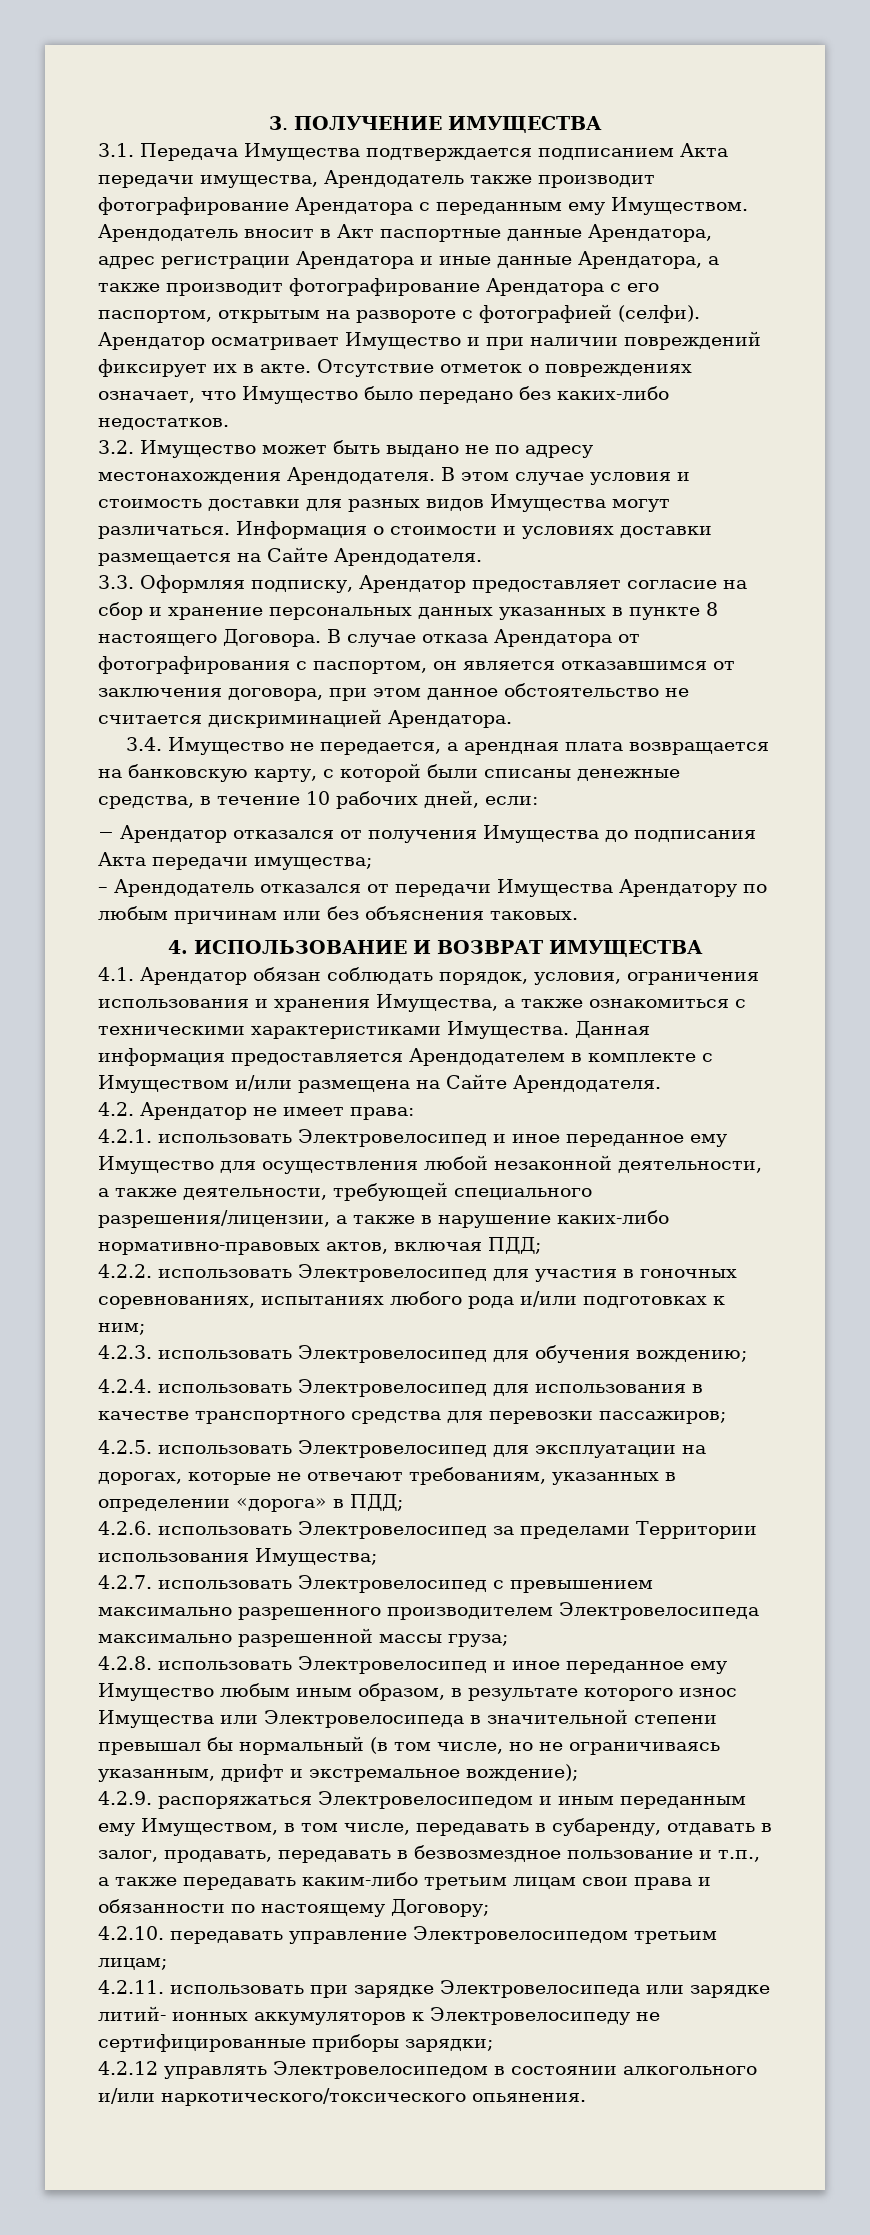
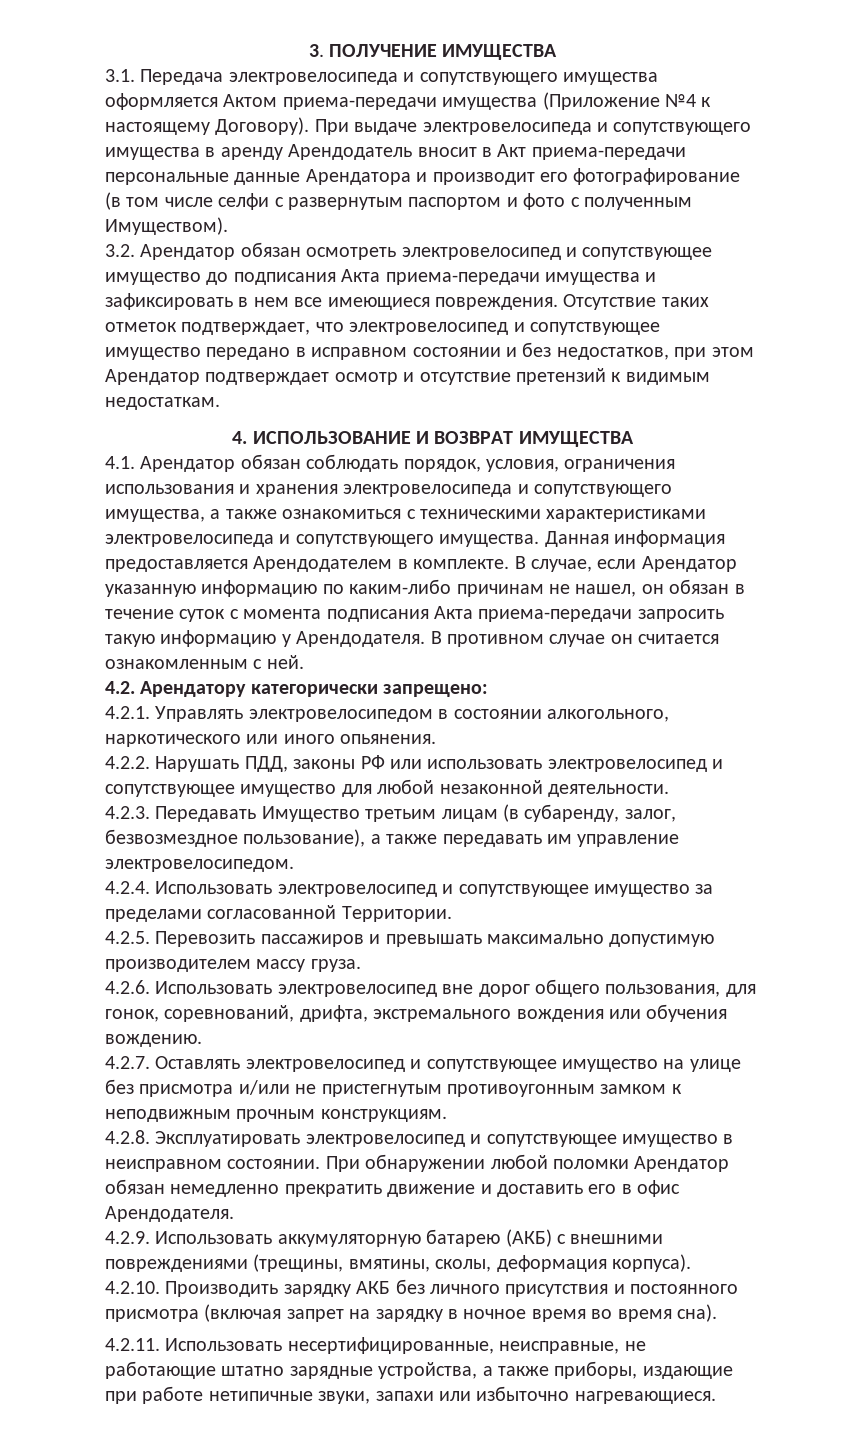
- 3.1. Передача Имущества подтверждается подписанием Акта передачи имущества, Арендодатель также производит фотографирование Арендатора с переданным ему Имуществом. Арендодатель вносит в Акт паспортные данные Арендатора, адрес регистрации Арендатора и иные данные Арендатора, а также производит фотографирование Арендатора с его паспортом, открытым на развороте с фотографией (селфи). Арендатор осматривает Имущество и при наличии повреждений фиксирует их в акте. Отсутствие отметок о повреждениях означает, что Имущество было передано без каких-либо недостатков.
- 3.2. Имущество может быть выдано не по адресу местонахождения Арендодателя. В этом случае условия и стоимость доставки для разных видов Имущества могут различаться. Информация о стоимости и условиях доставки размещается на Сайте Арендодателя.
- 3.3. Оформляя подписку, Арендатор предоставляет согласие на сбор и хранение персональных данных указанных в пункте 8 настоящего Договора. В случае отказа Арендатора от фотографирования с паспортом, он является отказавшимся от заключения договора, при этом данное обстоятельство не считается дискриминацией Арендатора.
- 3.4. Имущество не передается, а арендная плата возвращается на банковскую карту, с которой были списаны денежные средства, в течение 10 рабочих дней, если:
- − Арендатор отказался от получения Имущества до подписания Акта передачи имущества;
- – Арендодатель отказался от передачи Имущества Арендатору по любым причинам или без объяснения таковых.
+ 3.1. Передача электровелосипеда и сопутствующего имущества оформляется Актом приема-передачи имущества (Приложение №4 к настоящему Договору). При выдаче электровелосипеда и сопутствующего имущества в аренду Арендодатель вносит в Акт приема-передачи персональные данные Арендатора и производит его фотографирование (в том числе селфи с развернутым паспортом и фото с полученным Имуществом).
+ 3.2. Арендатор обязан осмотреть электровелосипед и сопутствующее имущество до подписания Акта приема-передачи имущества и зафиксировать в нем все имеющиеся повреждения. Отсутствие таких отметок подтверждает, что электровелосипед и сопутствующее имущество передано в исправном состоянии и без недостатков, при этом Арендатор подтверждает осмотр и отсутствие претензий к видимым недостаткам.
- 4.1. Арендатор обязан соблюдать порядок, условия, ограничения использования и хранения Имущества, а также ознакомиться с техническими характеристиками Имущества.
+ 4.1. Арендатор обязан соблюдать порядок, условия, ограничения использования и хранения электровелосипеда и сопутствующего имущества, а также ознакомиться с техническими характеристиками электровелосипеда и сопутствующего имущества.
- Данная информация предоставляется Арендодателем в комплекте с Имуществом и/или размещена на Сайте Арендодателя.
- 4.2. Арендатор не имеет права:
- 4.2.1. использовать Электровелосипед и иное переданное ему Имущество для осуществления любой незаконной деятельности, а также деятельности, требующей специального разрешения/лицензии, а также в нарушение каких-либо нормативно-правовых актов, включая ПДД;
- 4.2.2. использовать Электровелосипед для участия в гоночных соревнованиях, испытаниях любого рода и/или подготовках к ним;
- 4.2.3. использовать Электровелосипед для обучения вождению;
- 4.2.4. использовать Электровелосипед для использования в качестве транспортного средства для перевозки пассажиров;
- 4.2.5. использовать Электровелосипед для эксплуатации на дорогах, которые не отвечают требованиям, указанных в определении «дорога» в ПДД;
- 4.2.6. использовать Электровелосипед за пределами Территории использования Имущества;
- 4.2.7. использовать Электровелосипед с превышением максимально разрешенного производителем Электровелосипеда максимально разрешенной массы груза;
- 4.2.8. использовать Электровелосипед и иное переданное ему Имущество любым иным образом, в результате которого износ Имущества или Электровелосипеда в значительной степени превышал бы нормальный (в том числе, но не ограничиваясь указанным, дрифт и экстремальное вождение);
- 4.2.9. распоряжаться Электровелосипедом и иным переданным ему Имуществом, в том числе, передавать в субаренду, отдавать в залог, продавать, передавать в безвозмездное пользование и т.п., а также передавать каким-либо третьим лицам свои права и обязанности по настоящему Договору;
- 4.2.10. передавать управление Электровелосипедом третьим лицам;
- 4.2.11. использовать при зарядке Электровелосипеда или зарядке литий- ионных аккумуляторов к Электровелосипеду не сертифицированные приборы зарядки;
- 4.2.12 управлять Электровелосипедом в состоянии алкогольного и/или наркотического/токсического опьянения.
+ Данная информация предоставляется Арендодателем в комплекте. В случае, если Арендатор указанную информацию по каким-либо причинам не нашел, он обязан в течение суток с момента подписания Акта приема-передачи запросить такую информацию у Арендодателя. В противном случае он считается ознакомленным с ней.
+ 4.2. Арендатору категорически запрещено:
+ 4.2.1. Управлять электровелосипедом в состоянии алкогольного, наркотического или иного опьянения.
+ 4.2.2. Нарушать ПДД, законы РФ или использовать электровелосипед и сопутствующее имущество для любой незаконной деятельности.
+ 4.2.3. Передавать Имущество третьим лицам (в субаренду, залог, безвозмездное пользование), а также передавать им управление электровелосипедом.
+ 4.2.4. Использовать электровелосипед и сопутствующее имущество за пределами согласованной Территории.
+ 4.2.5. Перевозить пассажиров и превышать максимально допустимую производителем массу груза.
+ 4.2.6. Использовать электровелосипед вне дорог общего пользования, для гонок, соревнований, дрифта, экстремального вождения или обучения вождению.
+ 4.2.7. Оставлять электровелосипед и сопутствующее имущество на улице без присмотра и/или не пристегнутым противоугонным замком к неподвижным прочным конструкциям.
+ 4.2.8. Эксплуатировать электровелосипед и сопутствующее имущество в неисправном состоянии. При обнаружении любой поломки Арендатор обязан немедленно прекратить движение и доставить его в офис Арендодателя.
+ 4.2.9. Использовать аккумуляторную батарею (АКБ) с внешними повреждениями (трещины, вмятины, сколы, деформация корпуса).
+ 4.2.10. Производить зарядку АКБ без личного присутствия и постоянного присмотра (включая запрет на зарядку в ночное время во время сна).
+ 4.2.11. Использовать несертифицированные, неисправные, не работающие штатно зарядные устройства, а также приборы, издающие при работе нетипичные звуки, запахи или избыточно нагревающиеся.

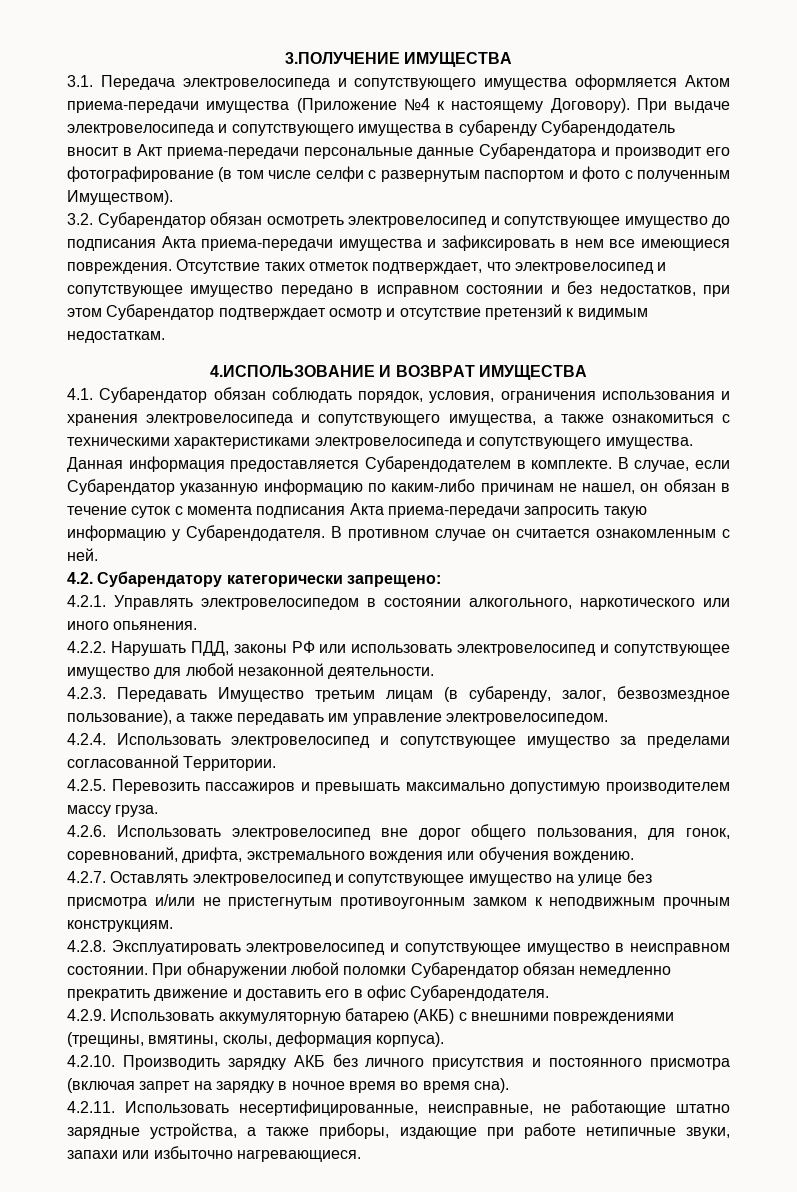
- 3. ПОЛУЧЕНИЕ ИМУЩЕСТВА
+ 3.ПОЛУЧЕНИЕ ИМУЩЕСТВА
- При выдаче электровелосипеда и сопутствующего имущества в аренду Арендодатель вносит в Акт приема-передачи персональные данные Арендатора и производит его фотографирование (в том числе селфи с развернутым паспортом и фото с полученным Имуществом).
+ При выдаче электровелосипеда и сопутствующего имущества в субаренду Субарендодатель вносит в Акт приема-передачи персональные данные Субарендатора и производит его фотографирование (в том числе селфи с развернутым паспортом и фото с полученным Имуществом).
- 3.2. Арендатор обязан осмотреть электровелосипед и сопутствующее имущество до подписания Акта приема-передачи имущества и зафиксировать в нем все имеющиеся повреждения.
+ 3.2. Субарендатор обязан осмотреть электровелосипед и сопутствующее имущество до подписания Акта приема-передачи имущества и зафиксировать в нем все имеющиеся повреждения.
- Отсутствие таких отметок подтверждает, что электровелосипед и сопутствующее имущество передано в исправном состоянии и без недостатков, при этом Арендатор подтверждает осмотр и отсутствие претензий к видимым недостаткам.
+ Отсутствие таких отметок подтверждает, что электровелосипед и сопутствующее имущество передано в исправном состоянии и без недостатков, при этом Субарендатор подтверждает осмотр и отсутствие претензий к видимым недостаткам.
- 4. ИСПОЛЬЗОВАНИЕ И ВОЗВРАТ ИМУЩЕСТВА
+ 4.ИСПОЛЬЗОВАНИЕ И ВОЗВРАТ ИМУЩЕСТВА
- 4.1. Арендатор обязан соблюдать порядок, условия, ограничения использования и хранения электровелосипеда и сопутствующего имущества, а также ознакомиться с техническими характеристиками электровелосипеда и сопутствующего имущества.
+ 4.1. Субарендатор обязан соблюдать порядок, условия, ограничения использования и хранения электровелосипеда и сопутствующего имущества, а также ознакомиться с техническими характеристиками электровелосипеда и сопутствующего имущества.
- Данная информация предоставляется Арендодателем в комплекте.
+ Данная информация предоставляется Субарендодателем в комплекте.
- В случае, если Арендатор указанную информацию по каким-либо причинам не нашел, он обязан в течение суток с момента подписания Акта приема-передачи запросить такую информацию у Арендодателя.
+ В случае, если Субарендатор указанную информацию по каким-либо причинам не нашел, он обязан в течение суток с момента подписания Акта приема-передачи запросить такую информацию у Субарендодателя.
- 4.2. Арендатору категорически запрещено:
+ 4.2. Субарендатору категорически запрещено:
- При обнаружении любой поломки Арендатор обязан немедленно прекратить движение и доставить его в офис Арендодателя.
+ При обнаружении любой поломки Субарендатор обязан немедленно прекратить движение и доставить его в офис Субарендодателя.

